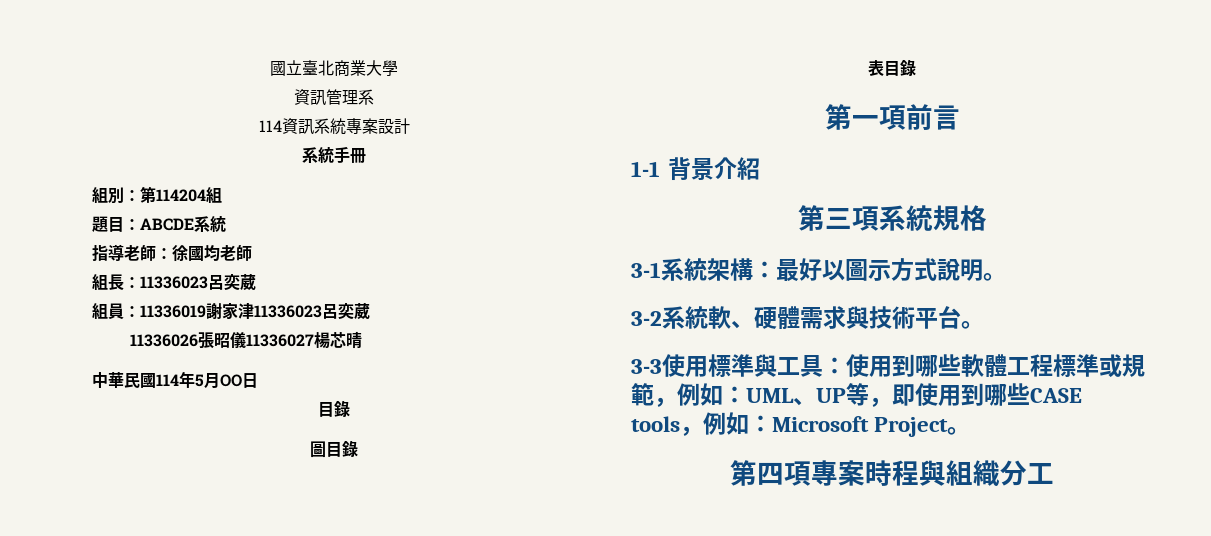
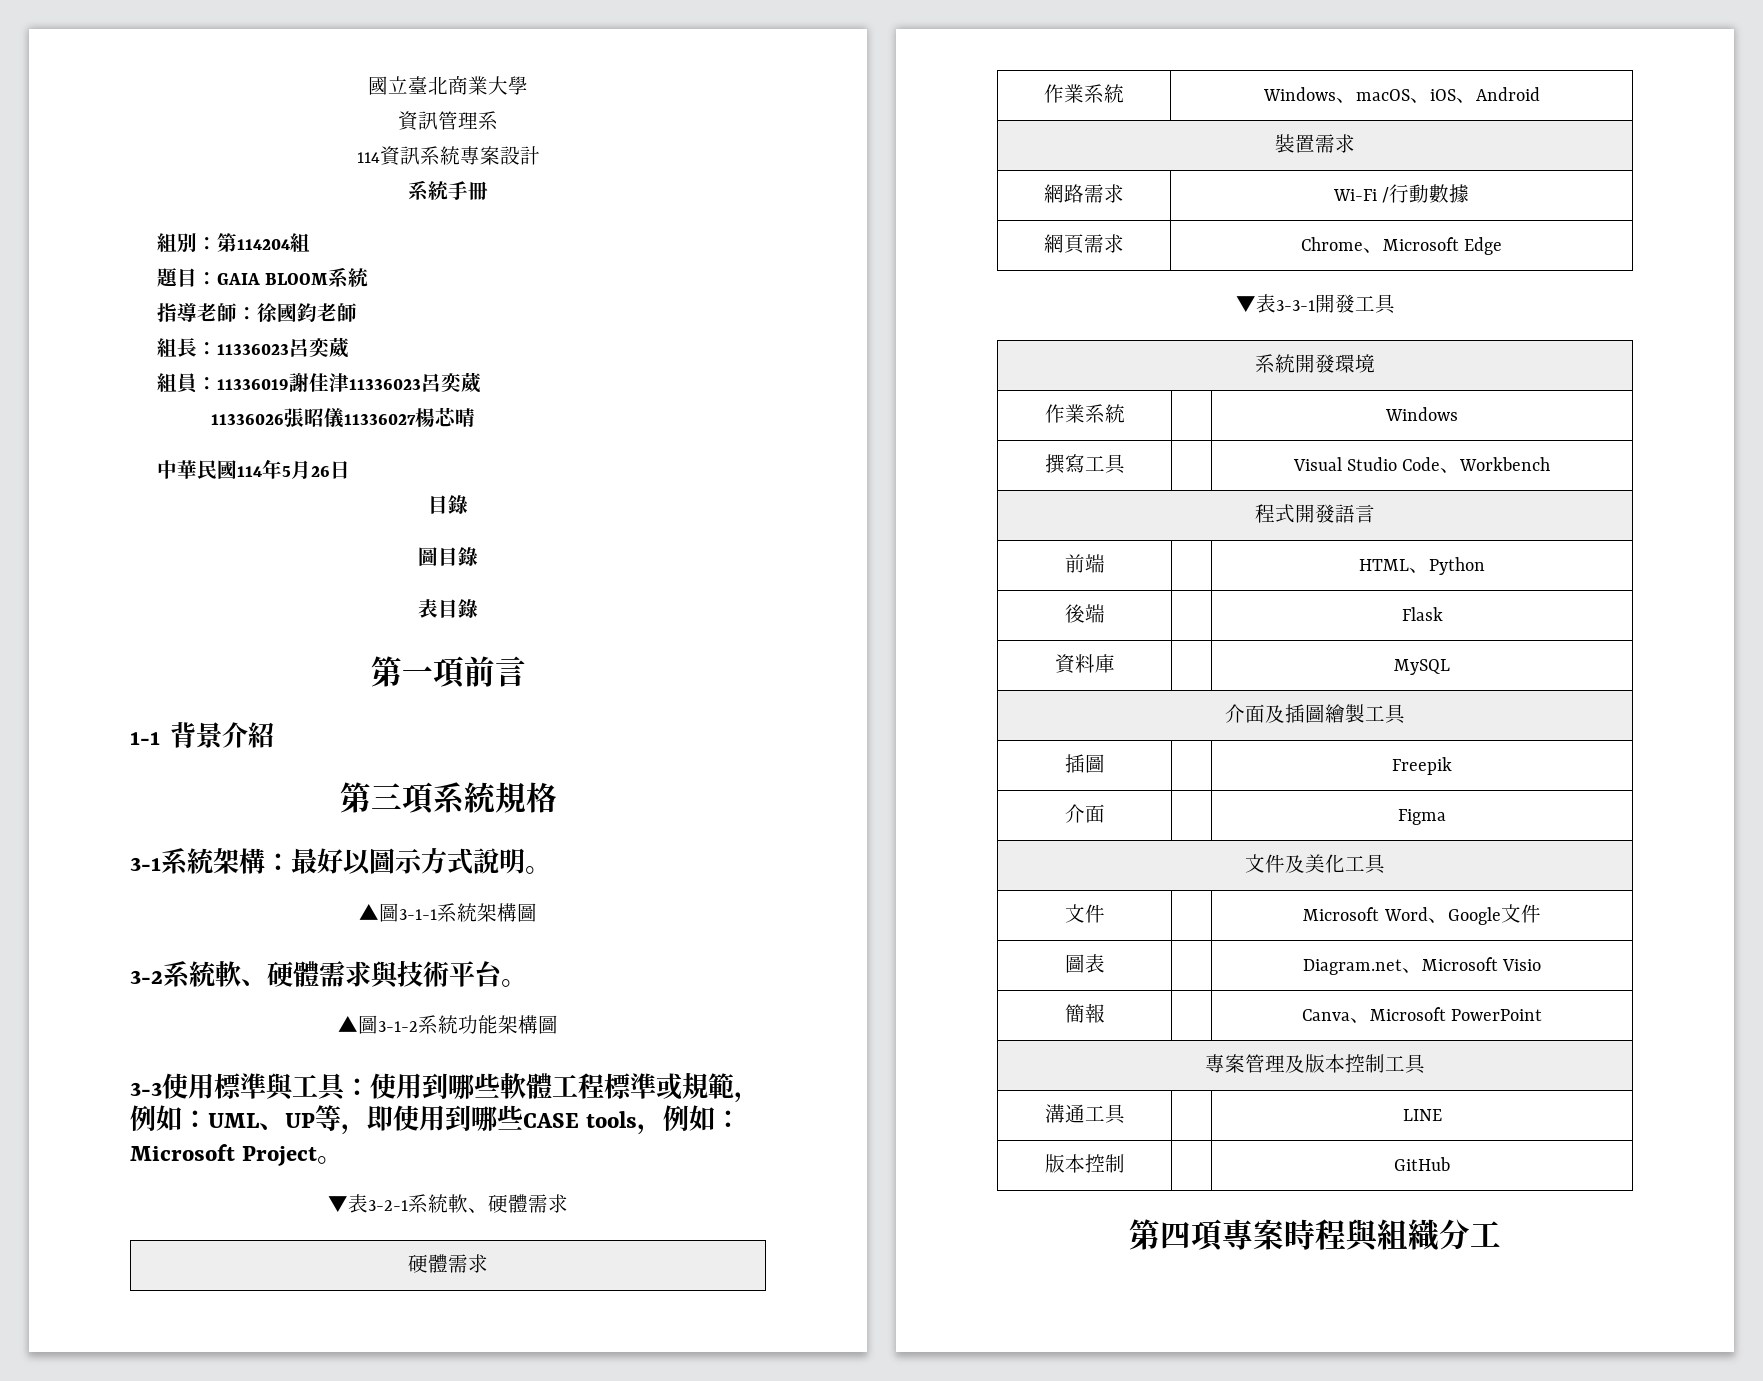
- 題目：ABCDE系統
+ 題目：GAIA BLOOM系統
- 指導老師：徐國均老師
+ 指導老師：徐國鈞老師
- 組員：11336019謝家津11336023呂奕葳
+ 組員：11336019謝佳津11336023呂奕葳
- 中華民國114年5月OO日
+ 中華民國114年5月26日
+ ▲圖3-1-1系統架構圖
+ ▲圖3-1-2系統功能架構圖
+ ▼表3-2-1系統軟、硬體需求
+ 硬體需求
+ 作業系統 | Windows、macOS、iOS、Android
+ 裝置需求
+ 網路需求 | Wi-Fi /行動數據
+ 網頁需求 | Chrome、Microsoft Edge
+ ▼表3-3-1開發工具
+ 系統開發環境
+ 作業系統 | | Windows
+ 撰寫工具 | | Visual Studio Code、Workbench
+ 程式開發語言
+ 前端 | | HTML、Python
+ 後端 | | Flask
+ 資料庫 | | MySQL
+ 介面及插圖繪製工具
+ 插圖 | | Freepik
+ 介面 | | Figma
+ 文件及美化工具
+ 文件 | | Microsoft Word、Google文件
+ 圖表 | | Diagram.net、Microsoft Visio
+ 簡報 | | Canva、Microsoft PowerPoint
+ 專案管理及版本控制工具
+ 溝通工具 | | LINE
+ 版本控制 | | GitHub

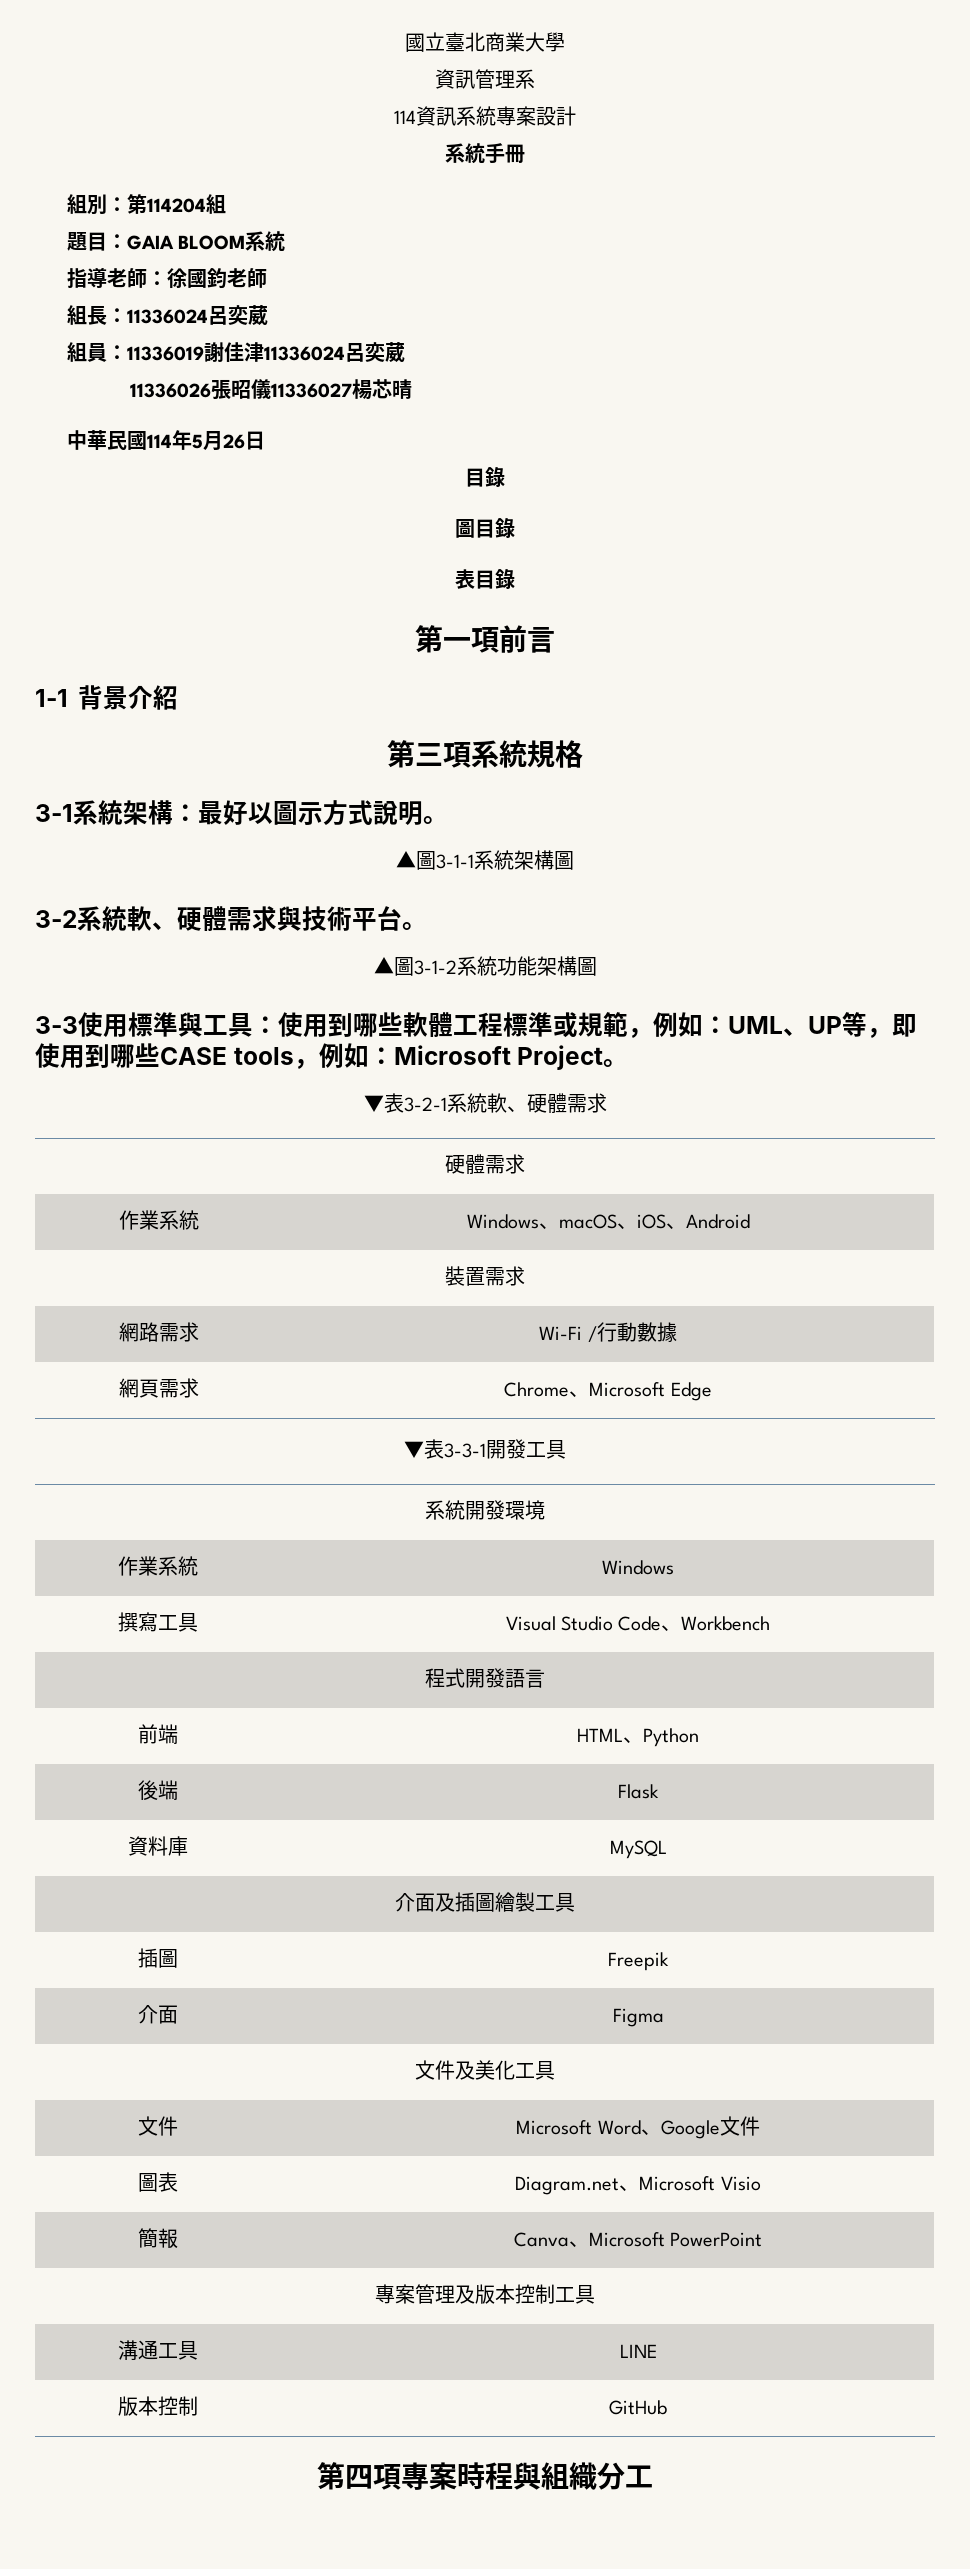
- 組長：11336023呂奕葳
+ 組長：11336024呂奕葳
- 組員：11336019謝佳津11336023呂奕葳
+ 組員：11336019謝佳津11336024呂奕葳

